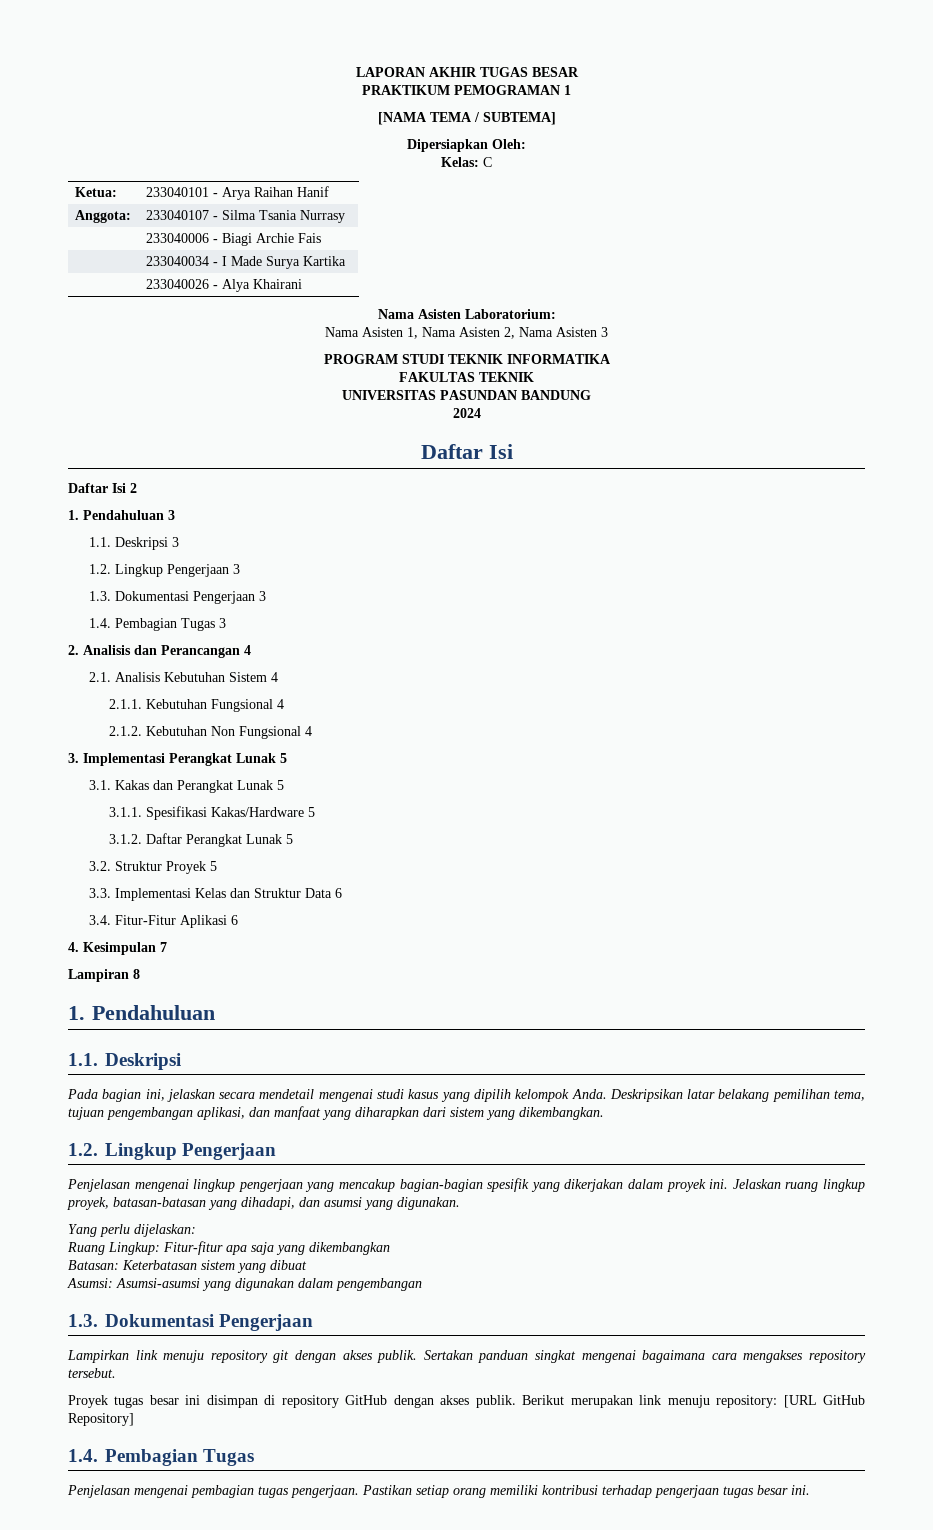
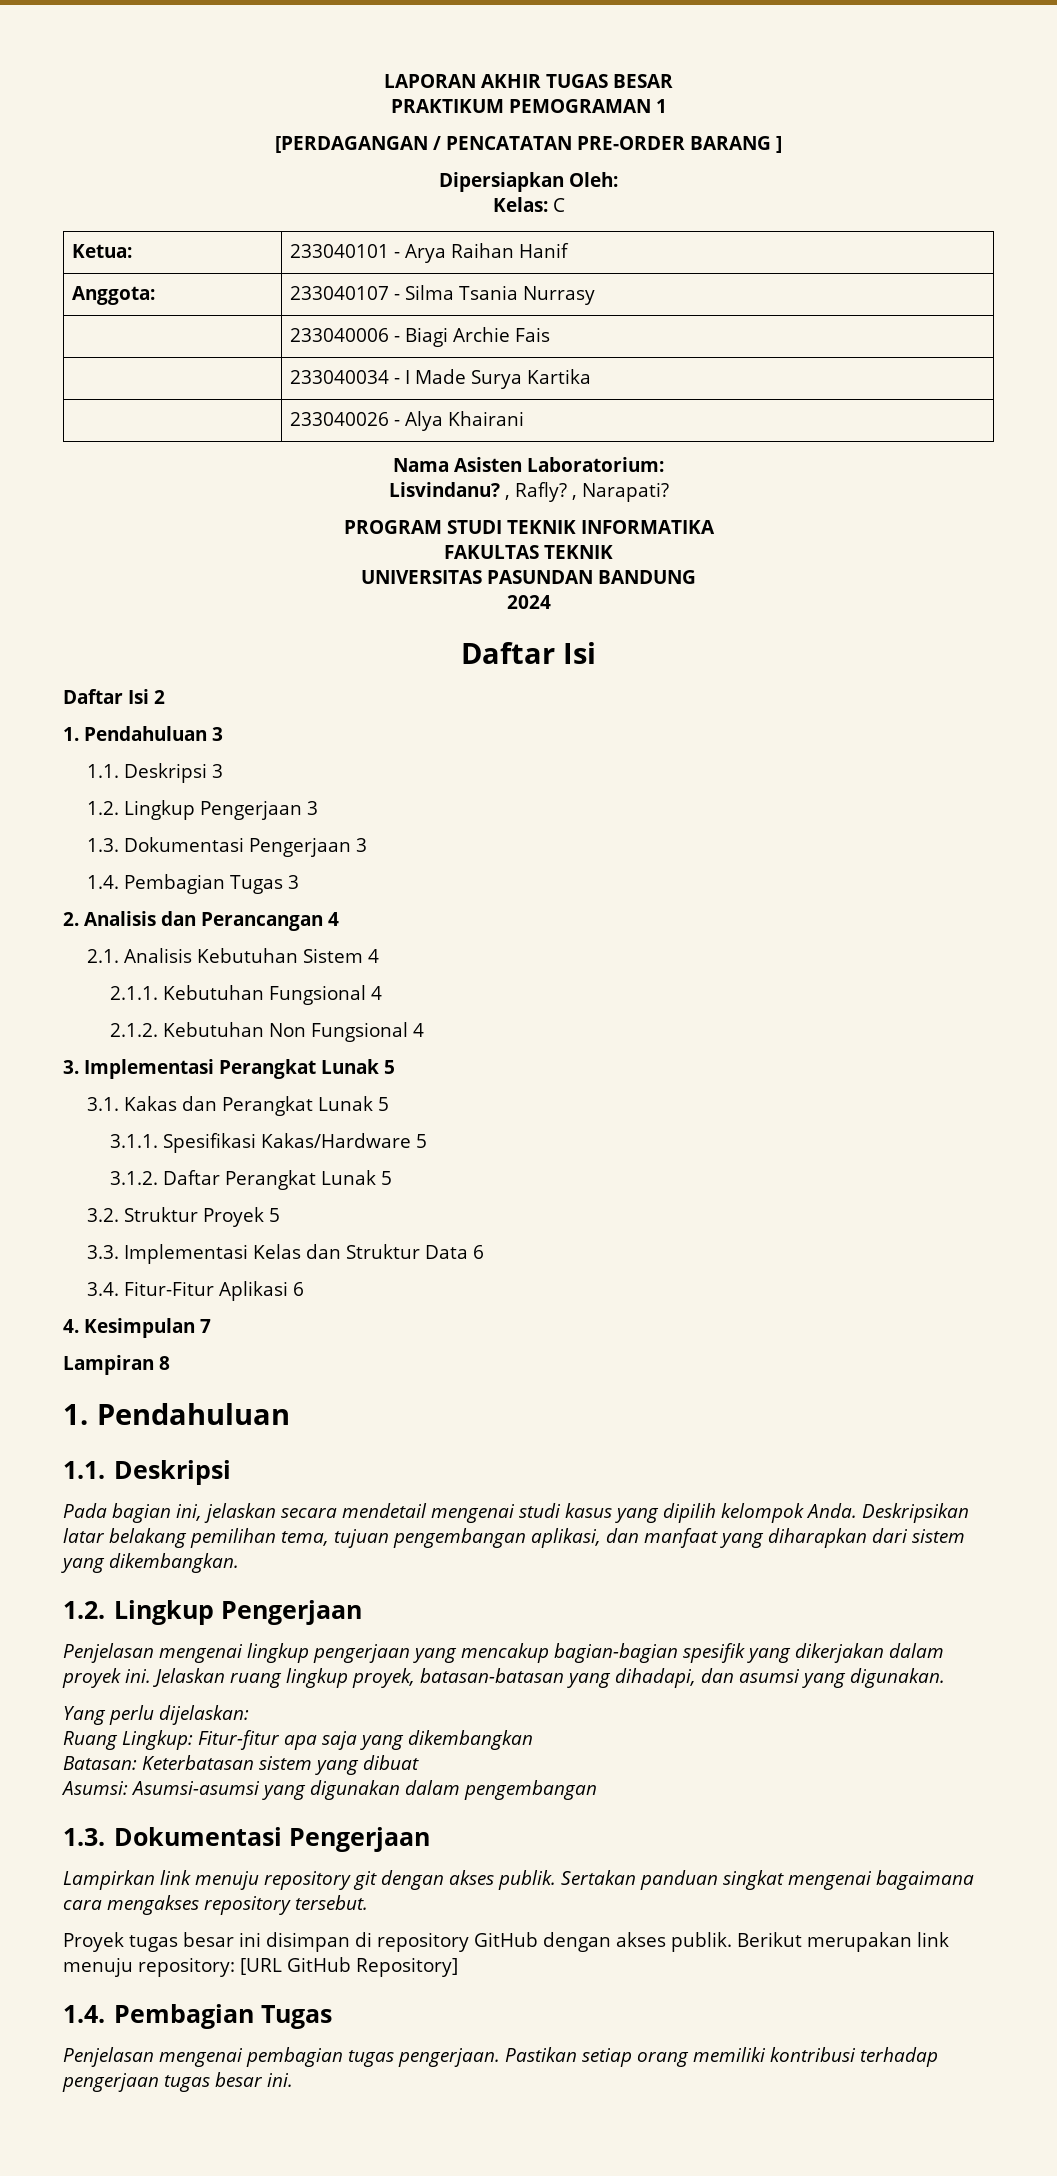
- [NAMA TEMA / SUBTEMA]
+ [PERDAGANGAN / PENCATATAN PRE-ORDER BARANG ]
- Nama Asisten 1, Nama Asisten 2, Nama Asisten 3
+ Lisvindanu? , Rafly? , Narapati?

